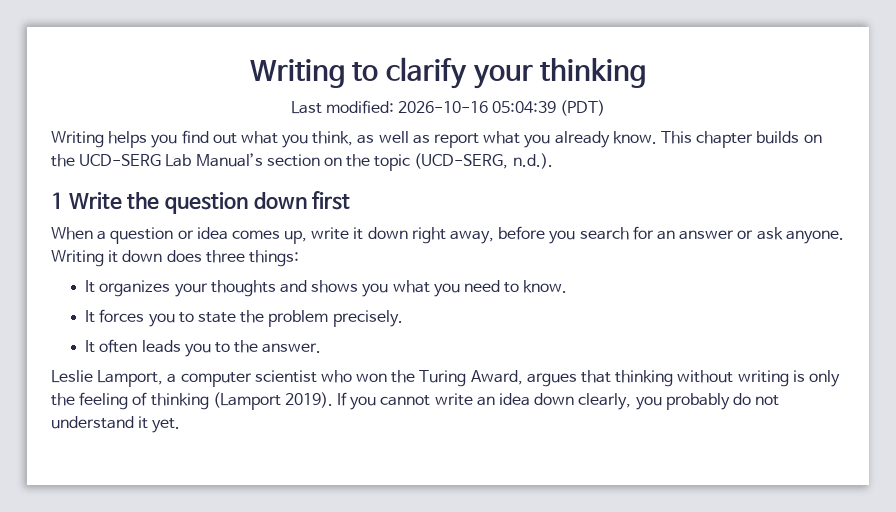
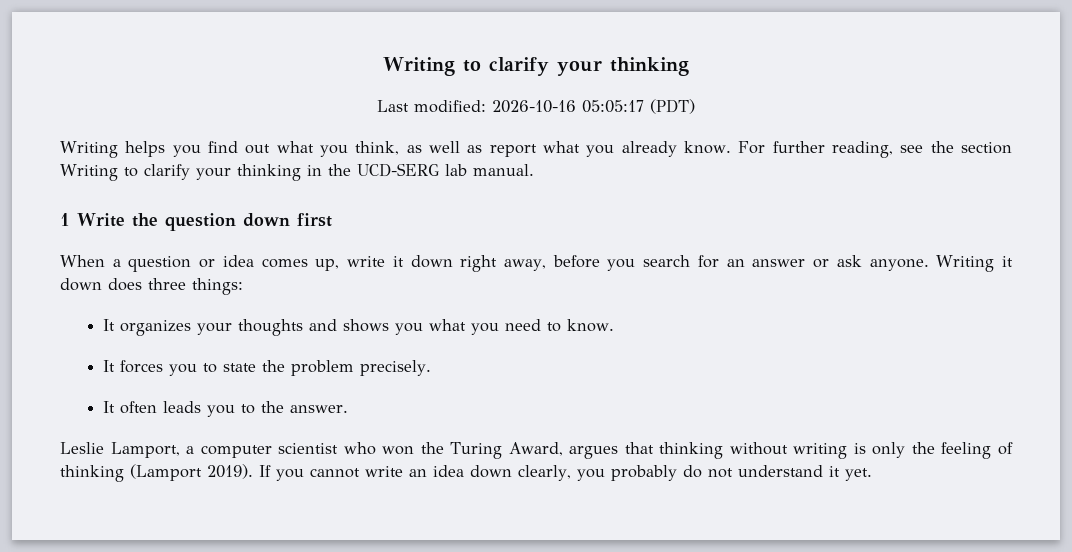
- Last modified: 2026-10-16 05:04:39 (PDT)
+ Last modified: 2026-10-16 05:05:17 (PDT)
- This chapter builds on the UCD-SERG Lab Manual’s section on the topic (UCD-SERG, n.d.).
+ For further reading, see the section Writing to clarify your thinking in the UCD-SERG lab manual.

